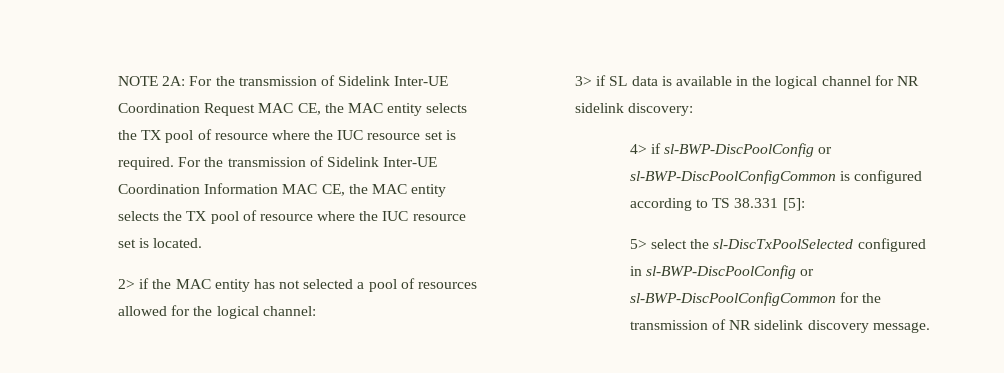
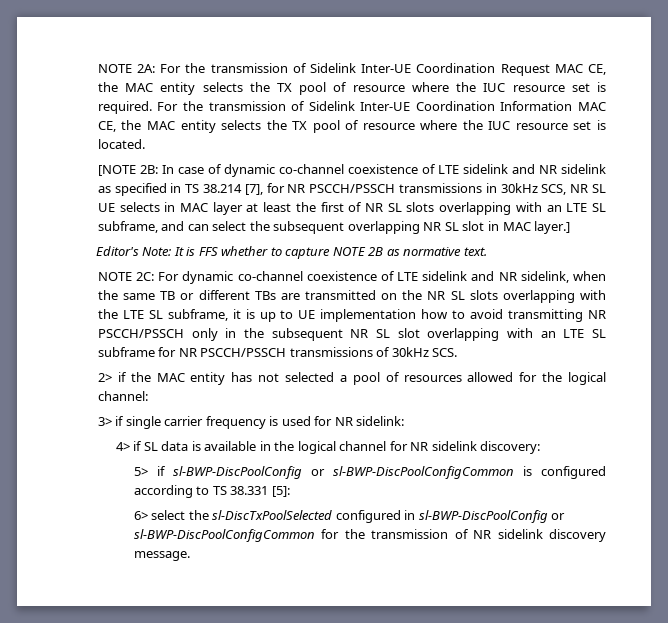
+ [NOTE 2B: In case of dynamic co-channel coexistence of LTE sidelink and NR sidelink as specified in TS 38.214 [7], for NR PSCCH/PSSCH transmissions in 30kHz SCS, NR SL UE selects in MAC layer at least the first of NR SL slots overlapping with an LTE SL subframe, and can select the subsequent overlapping NR SL slot in MAC layer.]
+ Editor's Note: It is FFS whether to capture NOTE 2B as normative text.
+ NOTE 2C: For dynamic co-channel coexistence of LTE sidelink and NR sidelink, when the same TB or different TBs are transmitted on the NR SL slots overlapping with the LTE SL subframe, it is up to UE implementation how to avoid transmitting NR PSCCH/PSSCH only in the subsequent NR SL slot overlapping with an LTE SL subframe for NR PSCCH/PSSCH transmissions of 30kHz SCS.
- 3> if SL data is available in the logical channel for NR sidelink discovery:
+ 3> if single carrier frequency is used for NR sidelink:
+ 4> if SL data is available in the logical channel for NR sidelink discovery:
- 4> if sl-BWP-DiscPoolConfig or sl-BWP-DiscPoolConfigCommon is configured according to TS 38.331 [5]:
+ 5> if sl-BWP-DiscPoolConfig or sl-BWP-DiscPoolConfigCommon is configured according to TS 38.331 [5]:
- 5> select the sl-DiscTxPoolSelected configured in sl-BWP-DiscPoolConfig or sl-BWP-DiscPoolConfigCommon for the transmission of NR sidelink discovery message.
+ 6> select the sl-DiscTxPoolSelected configured in sl-BWP-DiscPoolConfig or sl-BWP-DiscPoolConfigCommon for the transmission of NR sidelink discovery message.

